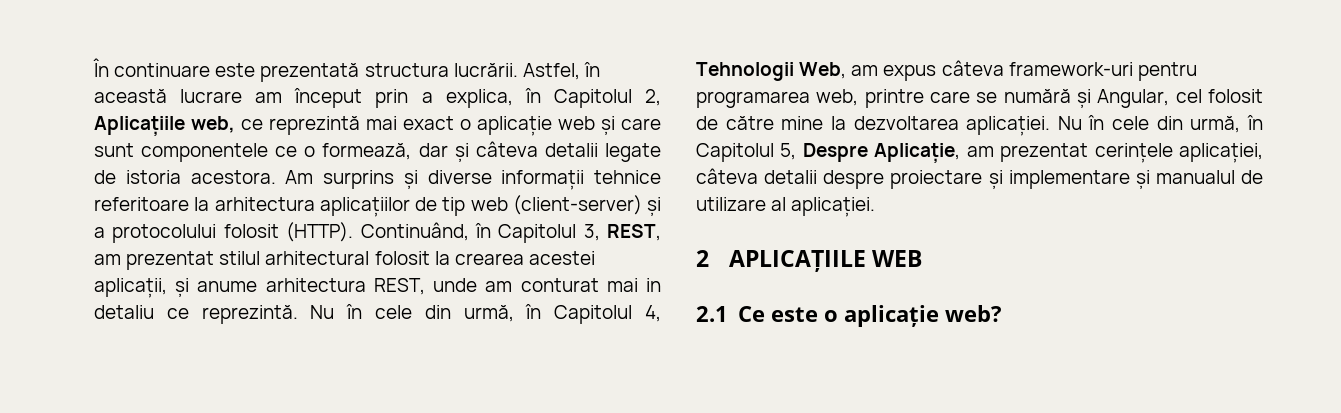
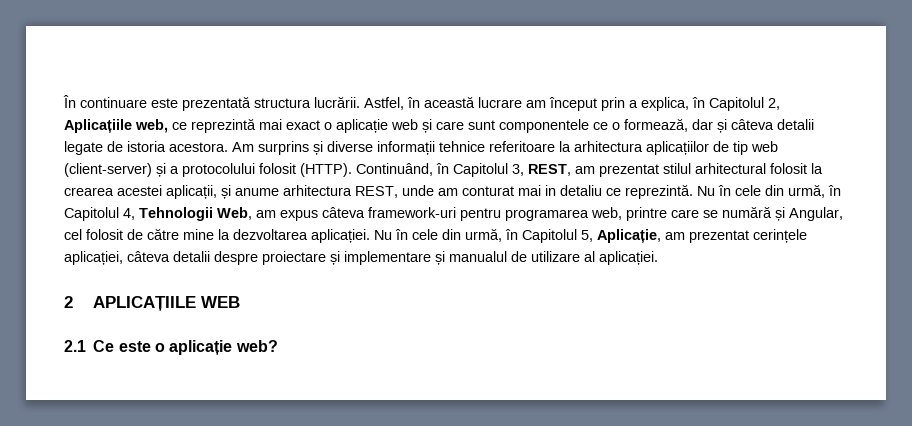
- Nu în cele din urmă, în Capitolul 5, Despre Aplicație, am prezentat cerințele aplicației, câteva detalii despre proiectare și implementare și manualul de utilizare al aplicației.
+ Nu în cele din urmă, în Capitolul 5, Aplicație, am prezentat cerințele aplicației, câteva detalii despre proiectare și implementare și manualul de utilizare al aplicației.

